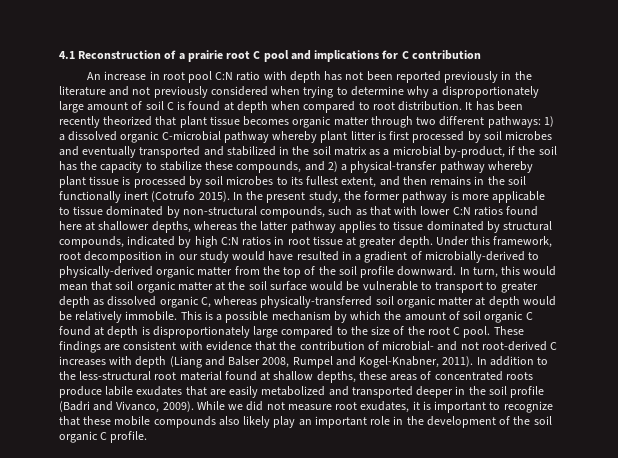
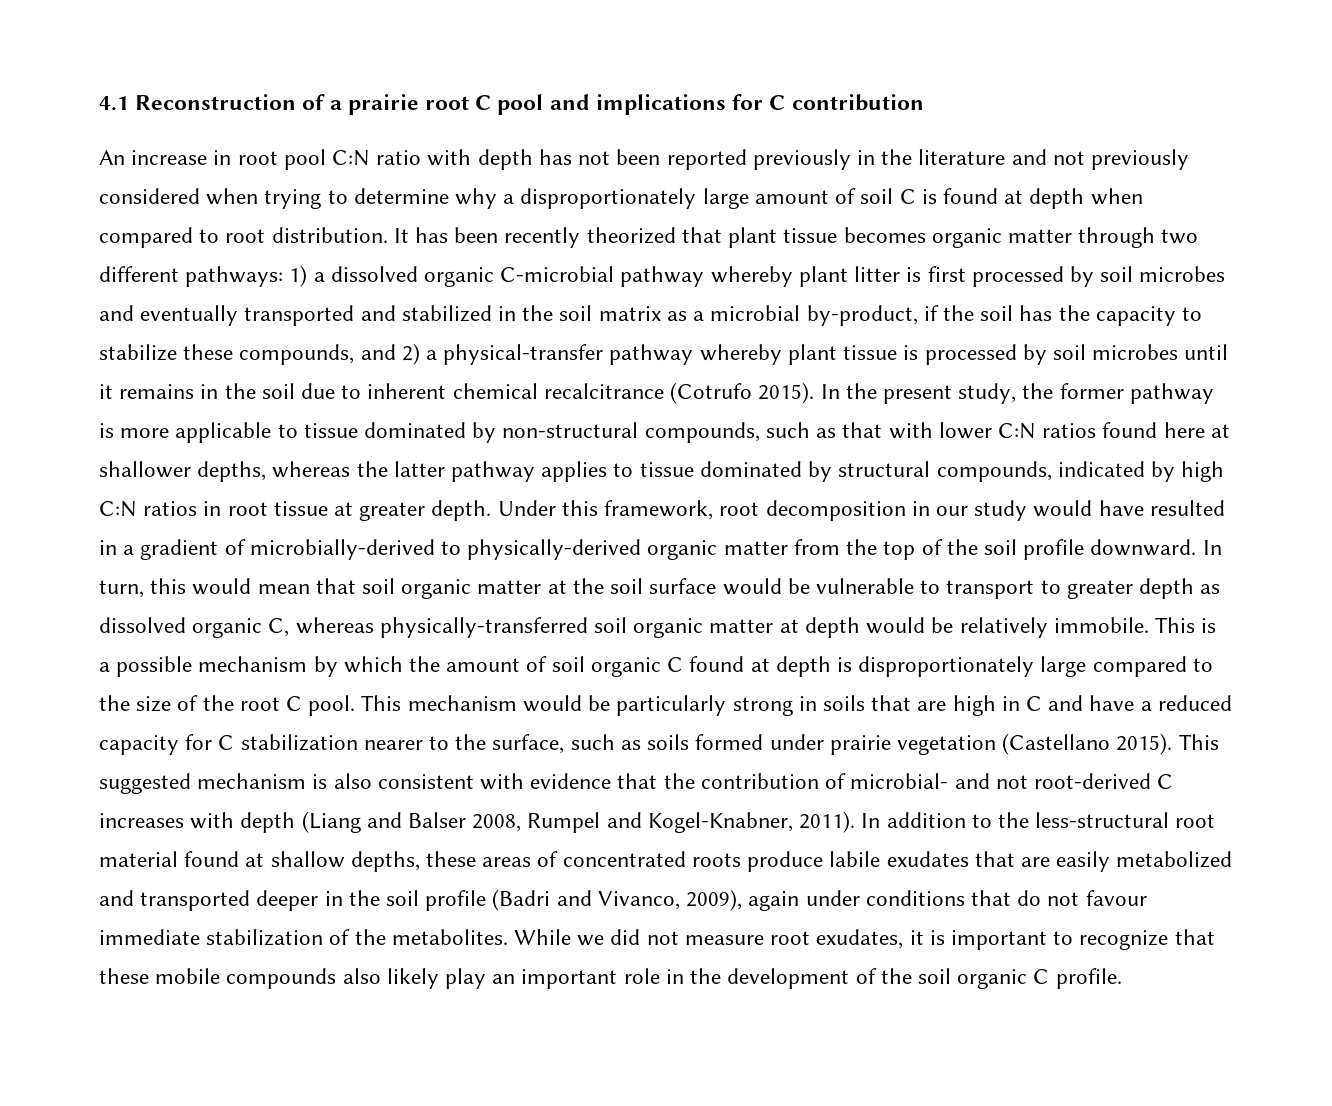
- 1) a dissolved organic C-microbial pathway whereby plant litter is first processed by soil microbes and eventually transported and stabilized in the soil matrix as a microbial by-product, if the soil has the capacity to stabilize these compounds, and 2) a physical-transfer pathway whereby plant tissue is processed by soil microbes to its fullest extent, and then remains in the soil functionally inert (Cotrufo 2015).
+ 1) a dissolved organic C-microbial pathway whereby plant litter is first processed by soil microbes and eventually transported and stabilized in the soil matrix as a microbial by-product, if the soil has the capacity to stabilize these compounds, and 2) a physical-transfer pathway whereby plant tissue is processed by soil microbes until it remains in the soil due to inherent chemical recalcitrance (Cotrufo 2015).
- These findings are consistent with evidence that the contribution of microbial- and not root-derived C increases with depth (Liang and Balser 2008, Rumpel and Kogel-Knabner, 2011).
+ This mechanism would be particularly strong in soils that are high in C and have a reduced capacity for C stabilization nearer to the surface, such as soils formed under prairie vegetation (Castellano 2015). This suggested mechanism is also consistent with evidence that the contribution of microbial- and not root-derived C increases with depth (Liang and Balser 2008, Rumpel and Kogel-Knabner, 2011).
- In addition to the less-structural root material found at shallow depths, these areas of concentrated roots produce labile exudates that are easily metabolized and transported deeper in the soil profile (Badri and Vivanco, 2009).
+ In addition to the less-structural root material found at shallow depths, these areas of concentrated roots produce labile exudates that are easily metabolized and transported deeper in the soil profile (Badri and Vivanco, 2009), again under conditions that do not favour immediate stabilization of the metabolites.

